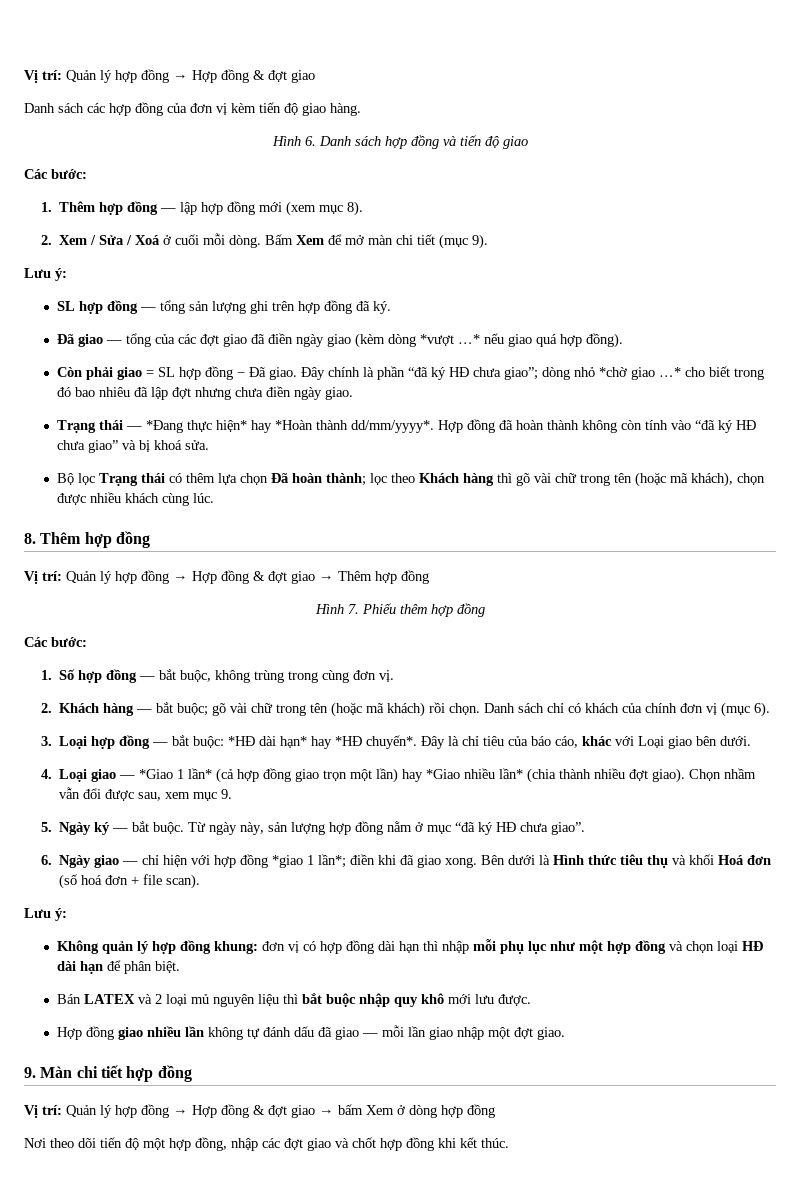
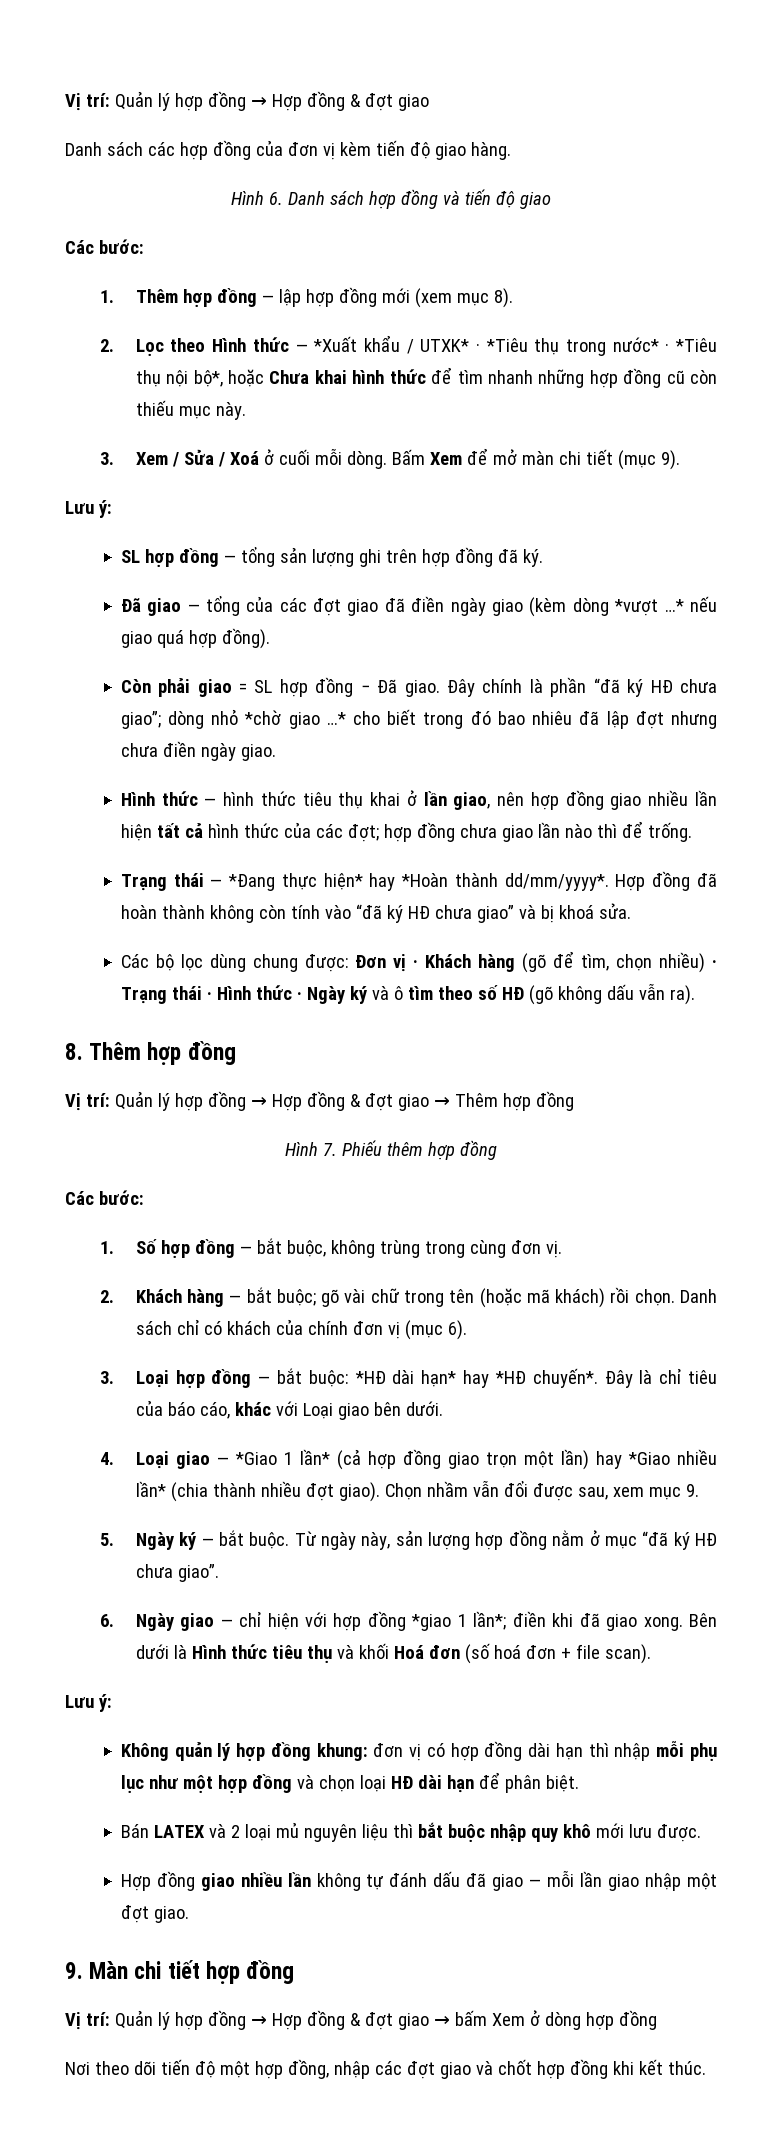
- 2. Xem / Sửa / Xoá ở cuối mỗi dòng.
+ 2. Lọc theo Hình thức — *Xuất khẩu / UTXK* · *Tiêu thụ trong nước* · *Tiêu thụ nội bộ*, hoặc Chưa khai hình thức để tìm nhanh những hợp đồng cũ còn thiếu mục này.
+ 3. Xem / Sửa / Xoá ở cuối mỗi dòng.
+ Hình thức — hình thức tiêu thụ khai ở lần giao, nên hợp đồng giao nhiều lần hiện tất cả hình thức của các đợt; hợp đồng chưa giao lần nào thì để trống.
- Bộ lọc Trạng thái có thêm lựa chọn Đã hoàn thành; lọc theo Khách hàng thì gõ vài chữ trong tên (hoặc mã khách), chọn được nhiều khách cùng lúc.
+ Các bộ lọc dùng chung được: Đơn vị · Khách hàng (gõ để tìm, chọn nhiều) · Trạng thái · Hình thức · Ngày ký và ô tìm theo số HĐ (gõ không dấu vẫn ra).

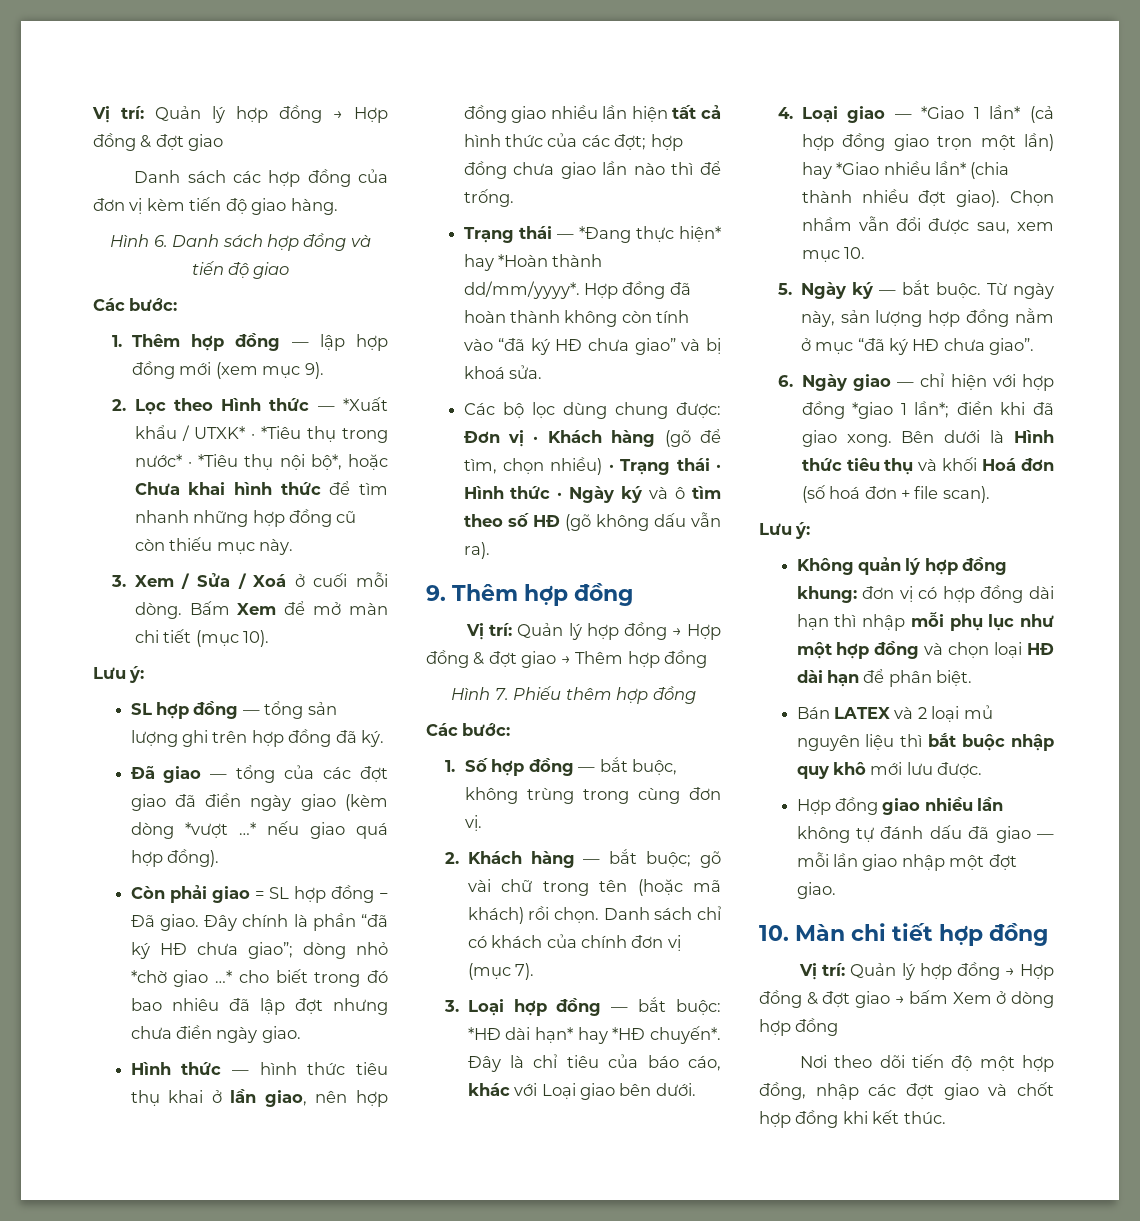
- 1. Thêm hợp đồng — lập hợp đồng mới (xem mục 8).
+ 1. Thêm hợp đồng — lập hợp đồng mới (xem mục 9).
- Bấm Xem để mở màn chi tiết (mục 9).
+ Bấm Xem để mở màn chi tiết (mục 10).
- 8. Thêm hợp đồng
+ 9. Thêm hợp đồng
- Danh sách chỉ có khách của chính đơn vị (mục 6).
+ Danh sách chỉ có khách của chính đơn vị (mục 7).
- Chọn nhầm vẫn đổi được sau, xem mục 9.
+ Chọn nhầm vẫn đổi được sau, xem mục 10.
- 9. Màn chi tiết hợp đồng
+ 10. Màn chi tiết hợp đồng

